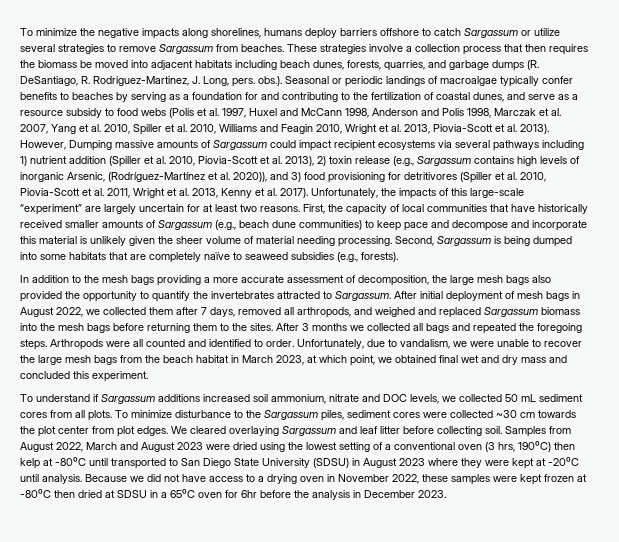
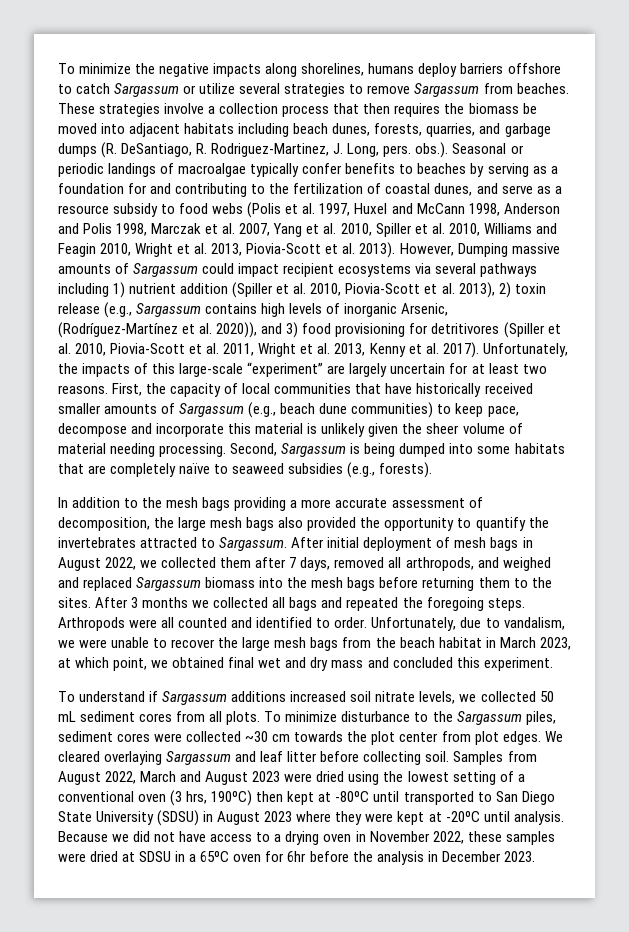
- First, the capacity of local communities that have historically received smaller amounts of Sargassum (e.g., beach dune communities) to keep pace and decompose and incorporate this material is unlikely given the sheer volume of material needing processing.
+ First, the capacity of local communities that have historically received smaller amounts of Sargassum (e.g., beach dune communities) to keep pace, decompose and incorporate this material is unlikely given the sheer volume of material needing processing.
- To understand if Sargassum additions increased soil ammonium, nitrate and DOC levels, we collected 50 mL sediment cores from all plots.
+ To understand if Sargassum additions increased soil nitrate levels, we collected 50 mL sediment cores from all plots.
- Samples from August 2022, March and August 2023 were dried using the lowest setting of a conventional oven (3 hrs, 190⁰C) then kelp at -80⁰C until transported to San Diego State University (SDSU) in August 2023 where they were kept at -20⁰C until analysis.
+ Samples from August 2022, March and August 2023 were dried using the lowest setting of a conventional oven (3 hrs, 190⁰C) then kept at -80⁰C until transported to San Diego State University (SDSU) in August 2023 where they were kept at -20⁰C until analysis.
- Because we did not have access to a drying oven in November 2022, these samples were kept frozen at -80⁰C then dried at SDSU in a 65⁰C oven for 6hr before the analysis in December 2023.
+ Because we did not have access to a drying oven in November 2022, these samples were dried at SDSU in a 65⁰C oven for 6hr before the analysis in December 2023.

